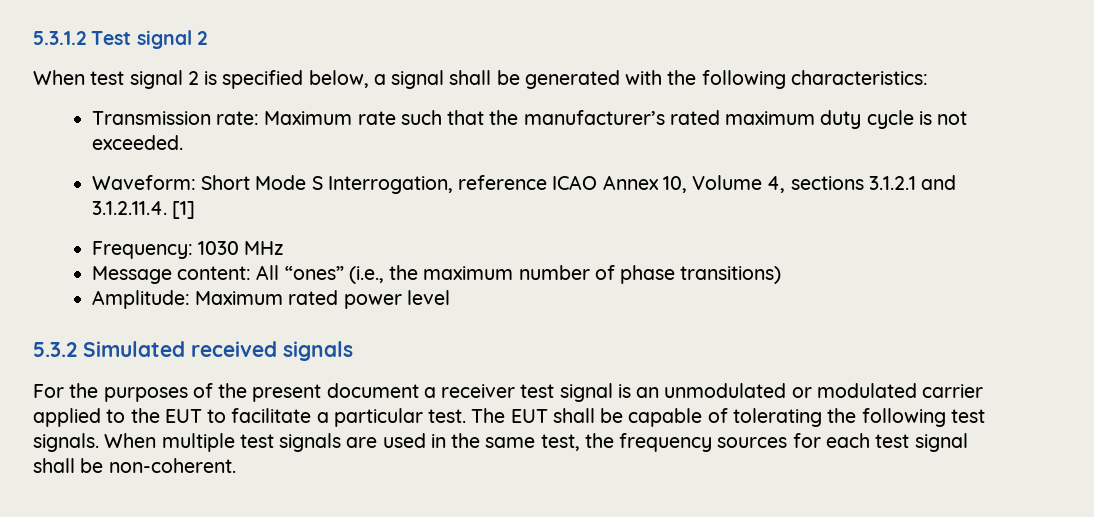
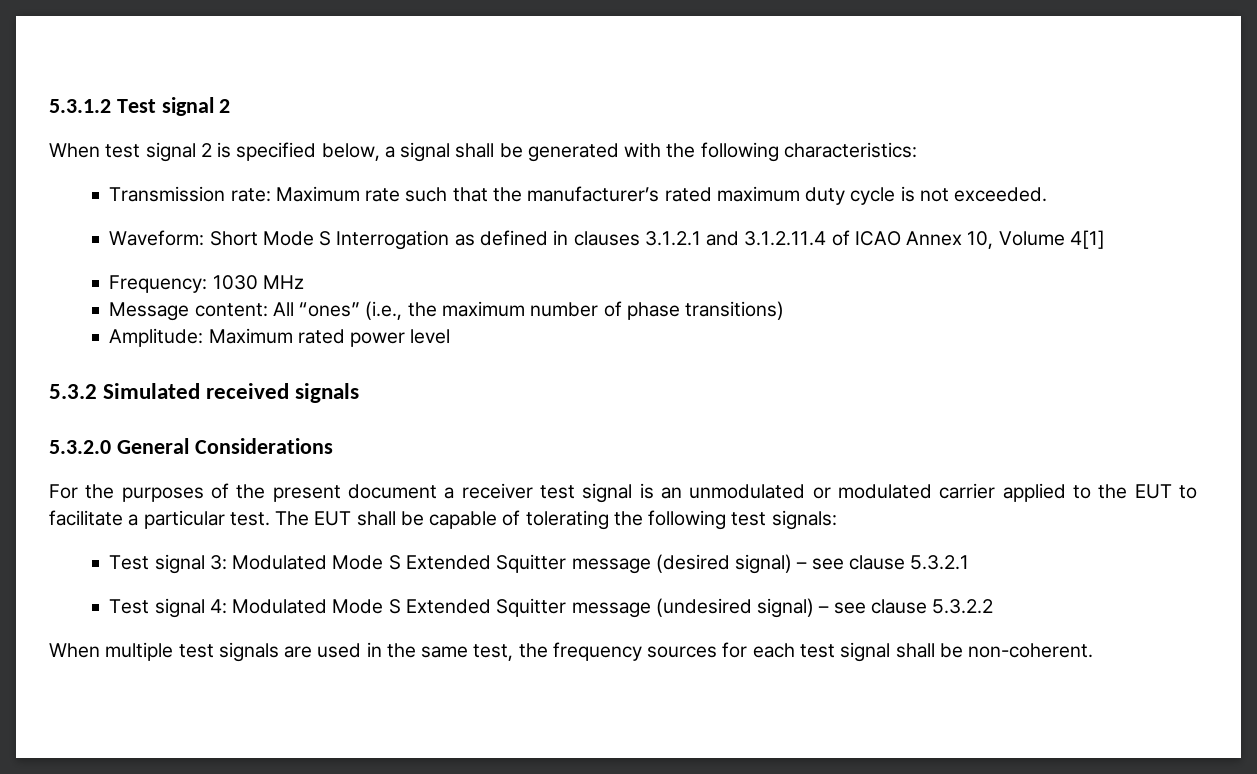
- Waveform: Short Mode S Interrogation, reference ICAO Annex 10, Volume 4, sections 3.1.2.1 and 3.1.2.11.4. [1]
+ Waveform: Short Mode S Interrogation as defined in clauses 3.1.2.1 and 3.1.2.11.4 of ICAO Annex 10, Volume 4[1]
+ 5.3.2.0 General Considerations
- The EUT shall be capable of tolerating the following test signals. When multiple test signals are used in the same test, the frequency sources for each test signal shall be non-coherent.
+ The EUT shall be capable of tolerating the following test signals:
+ Test signal 3: Modulated Mode S Extended Squitter message (desired signal) – see clause 5.3.2.1
+ Test signal 4: Modulated Mode S Extended Squitter message (undesired signal) – see clause 5.3.2.2
+ When multiple test signals are used in the same test, the frequency sources for each test signal shall be non-coherent.

